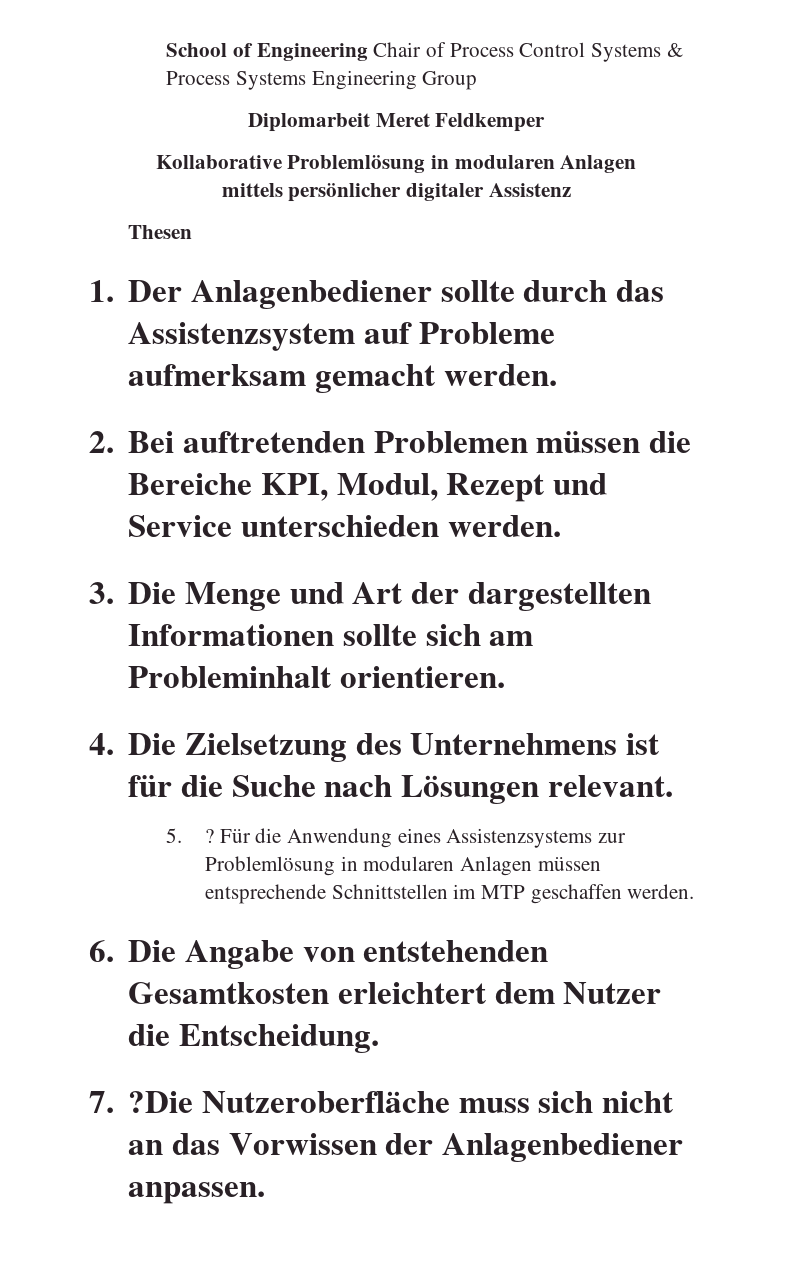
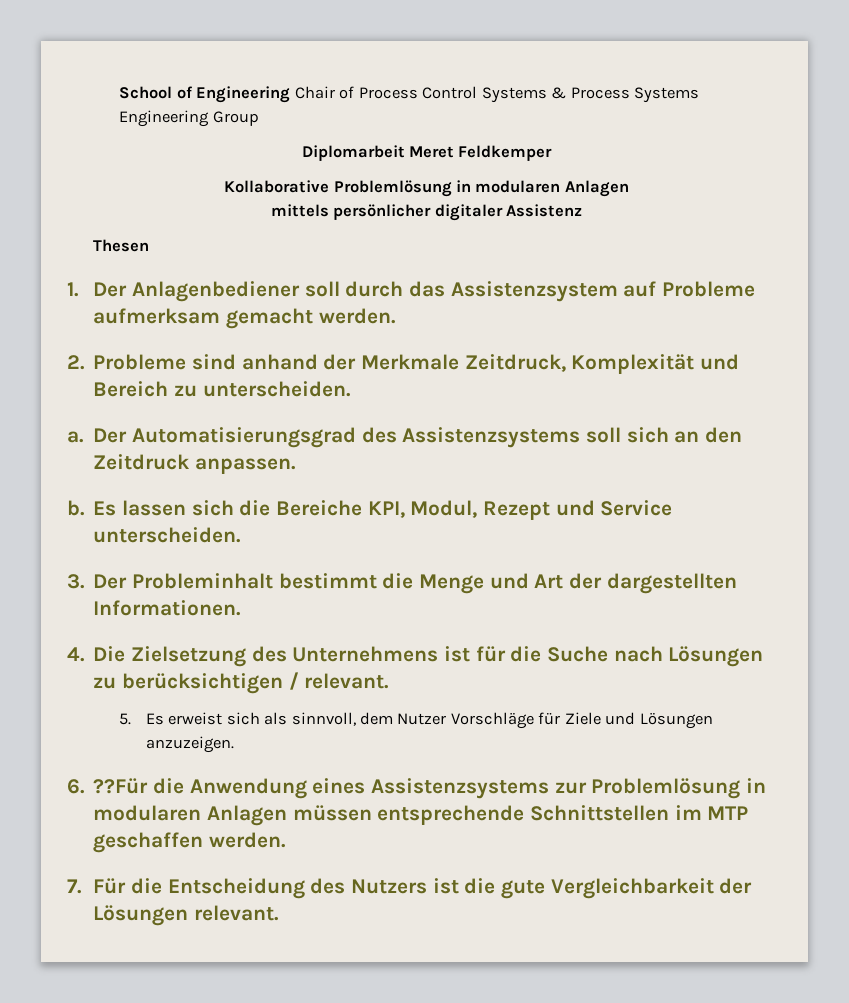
- 1. Der Anlagenbediener sollte durch das Assistenzsystem auf Probleme aufmerksam gemacht werden.
+ 1. Der Anlagenbediener soll durch das Assistenzsystem auf Probleme aufmerksam gemacht werden.
- 2. Bei auftretenden Problemen müssen die Bereiche KPI, Modul, Rezept und Service unterschieden werden.
+ 2. Probleme sind anhand der Merkmale Zeitdruck, Komplexität und Bereich zu unterscheiden.
+ a. Der Automatisierungsgrad des Assistenzsystems soll sich an den Zeitdruck anpassen.
+ b. Es lassen sich die Bereiche KPI, Modul, Rezept und Service unterscheiden.
- 3. Die Menge und Art der dargestellten Informationen sollte sich am Probleminhalt orientieren.
+ 3. Der Probleminhalt bestimmt die Menge und Art der dargestellten Informationen.
- 4. Die Zielsetzung des Unternehmens ist für die Suche nach Lösungen relevant.
+ 4. Die Zielsetzung des Unternehmens ist für die Suche nach Lösungen zu berücksichtigen / relevant.
- 5. ? Für die Anwendung eines Assistenzsystems zur Problemlösung in modularen Anlagen müssen entsprechende Schnittstellen im MTP geschaffen werden.
+ 5. Es erweist sich als sinnvoll, dem Nutzer Vorschläge für Ziele und Lösungen anzuzeigen.
+ 6. ??Für die Anwendung eines Assistenzsystems zur Problemlösung in modularen Anlagen müssen entsprechende Schnittstellen im MTP geschaffen werden.
- 6. Die Angabe von entstehenden Gesamtkosten erleichtert dem Nutzer die Entscheidung.
- 7. ?Die Nutzeroberfläche muss sich nicht an das Vorwissen der Anlagenbediener anpassen.
+ 7. Für die Entscheidung des Nutzers ist die gute Vergleichbarkeit der Lösungen relevant.

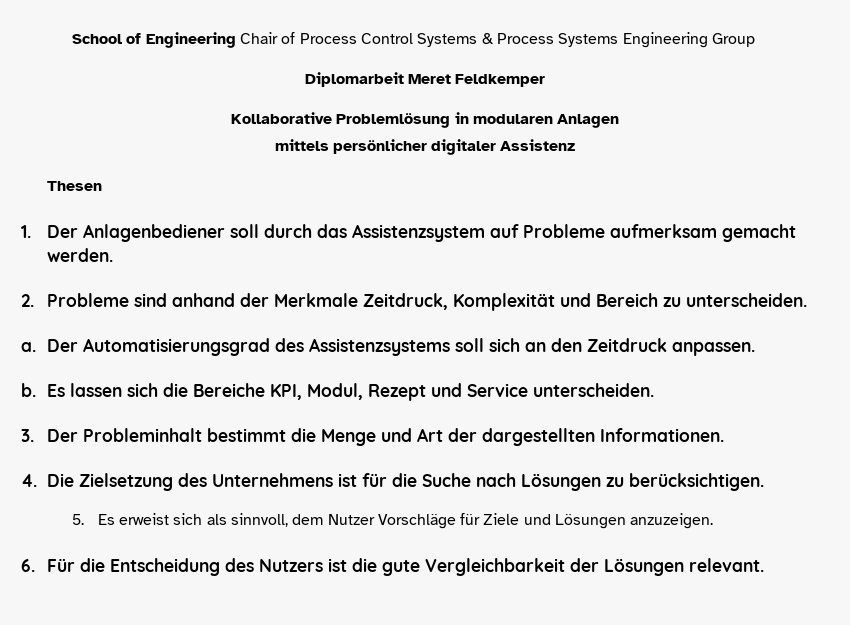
- 4. Die Zielsetzung des Unternehmens ist für die Suche nach Lösungen zu berücksichtigen / relevant.
+ 4. Die Zielsetzung des Unternehmens ist für die Suche nach Lösungen zu berücksichtigen.
- 6. ??Für die Anwendung eines Assistenzsystems zur Problemlösung in modularen Anlagen müssen entsprechende Schnittstellen im MTP geschaffen werden.
- 7. Für die Entscheidung des Nutzers ist die gute Vergleichbarkeit der Lösungen relevant.
+ 6. Für die Entscheidung des Nutzers ist die gute Vergleichbarkeit der Lösungen relevant.

